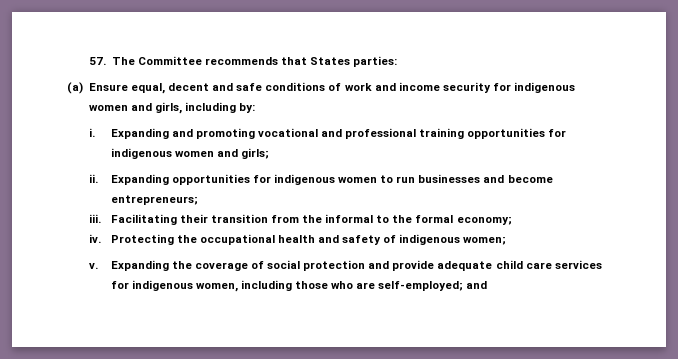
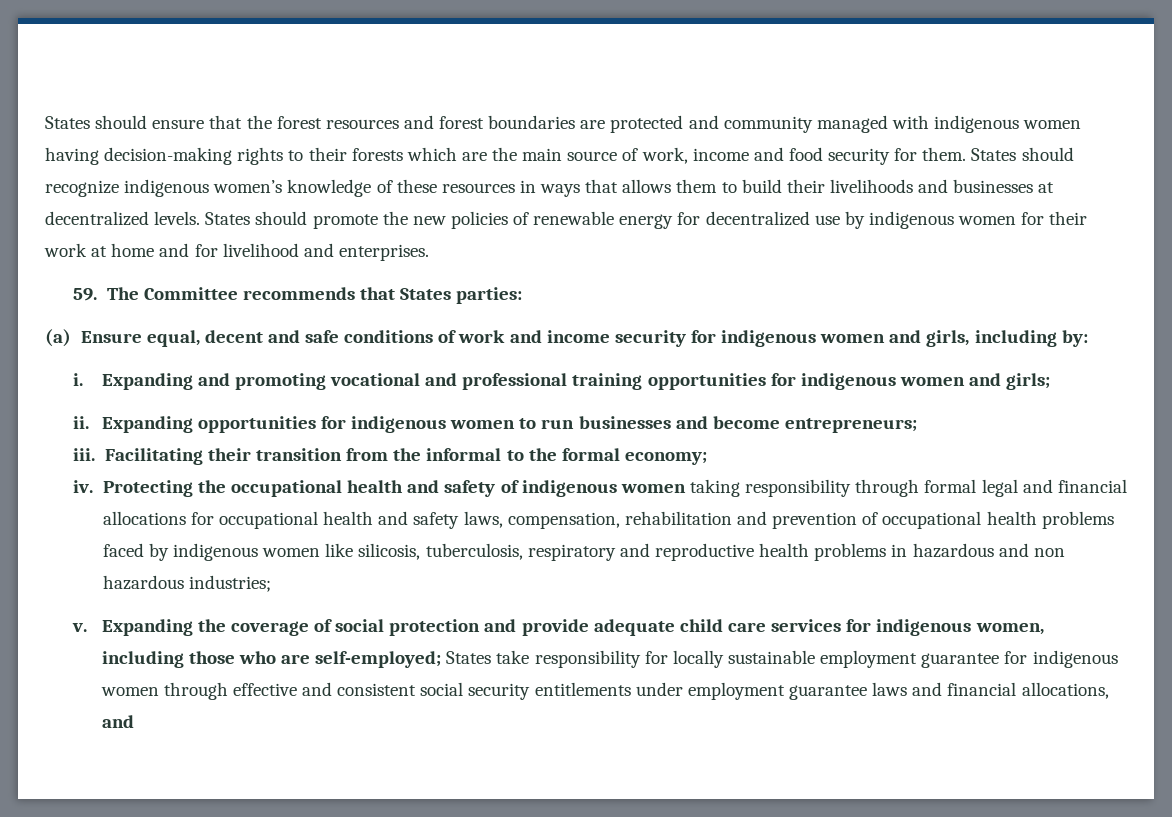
- 57. The Committee recommends that States parties:
+ States should ensure that the forest resources and forest boundaries are protected and community managed with indigenous women having decision-making rights to their forests which are the main source of work, income and food security for them. States should recognize indigenous women’s knowledge of these resources in ways that allows them to build their livelihoods and businesses at decentralized levels. States should promote the new policies of renewable energy for decentralized use by indigenous women for their work at home and for livelihood and enterprises.
+ 59. The Committee recommends that States parties:
- Protecting the occupational health and safety of indigenous women;
+ Protecting the occupational health and safety of indigenous women taking responsibility through formal legal and financial allocations for occupational health and safety laws, compensation, rehabilitation and prevention of occupational health problems faced by indigenous women like silicosis, tuberculosis, respiratory and reproductive health problems in hazardous and non hazardous industries;
- Expanding the coverage of social protection and provide adequate child care services for indigenous women, including those who are self-employed; and
+ Expanding the coverage of social protection and provide adequate child care services for indigenous women, including those who are self-employed; States take responsibility for locally sustainable employment guarantee for indigenous women through effective and consistent social security entitlements under employment guarantee laws and financial allocations, and

